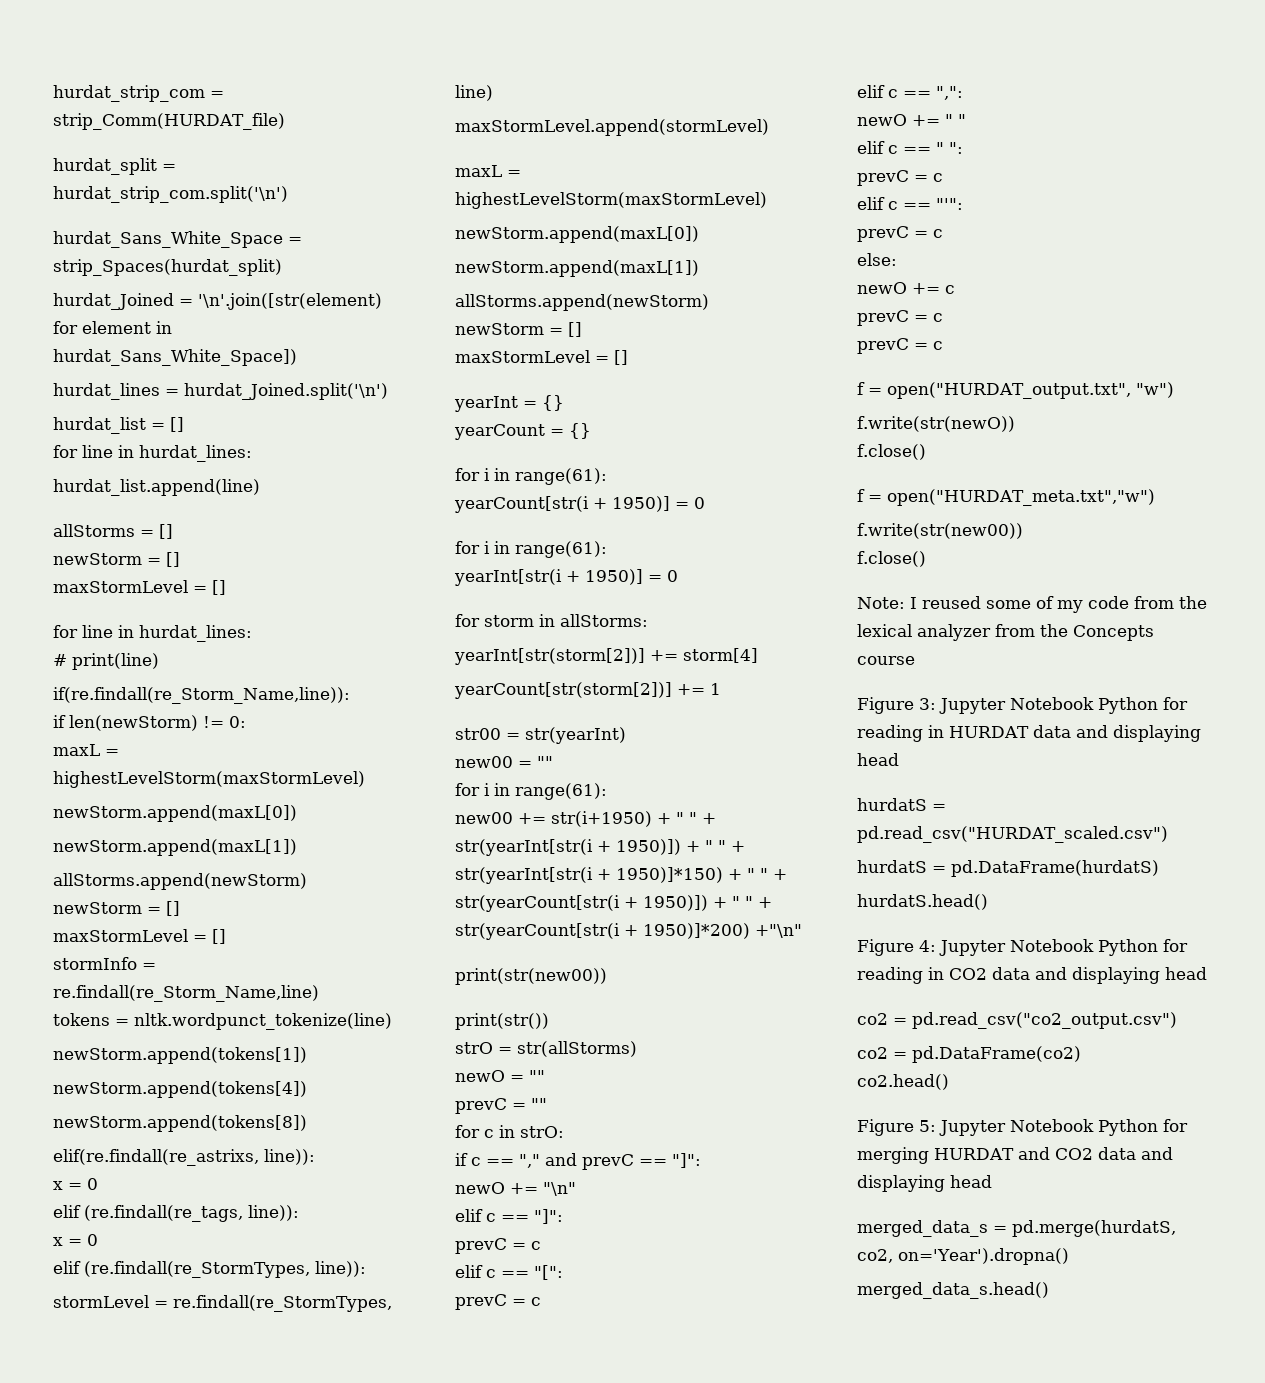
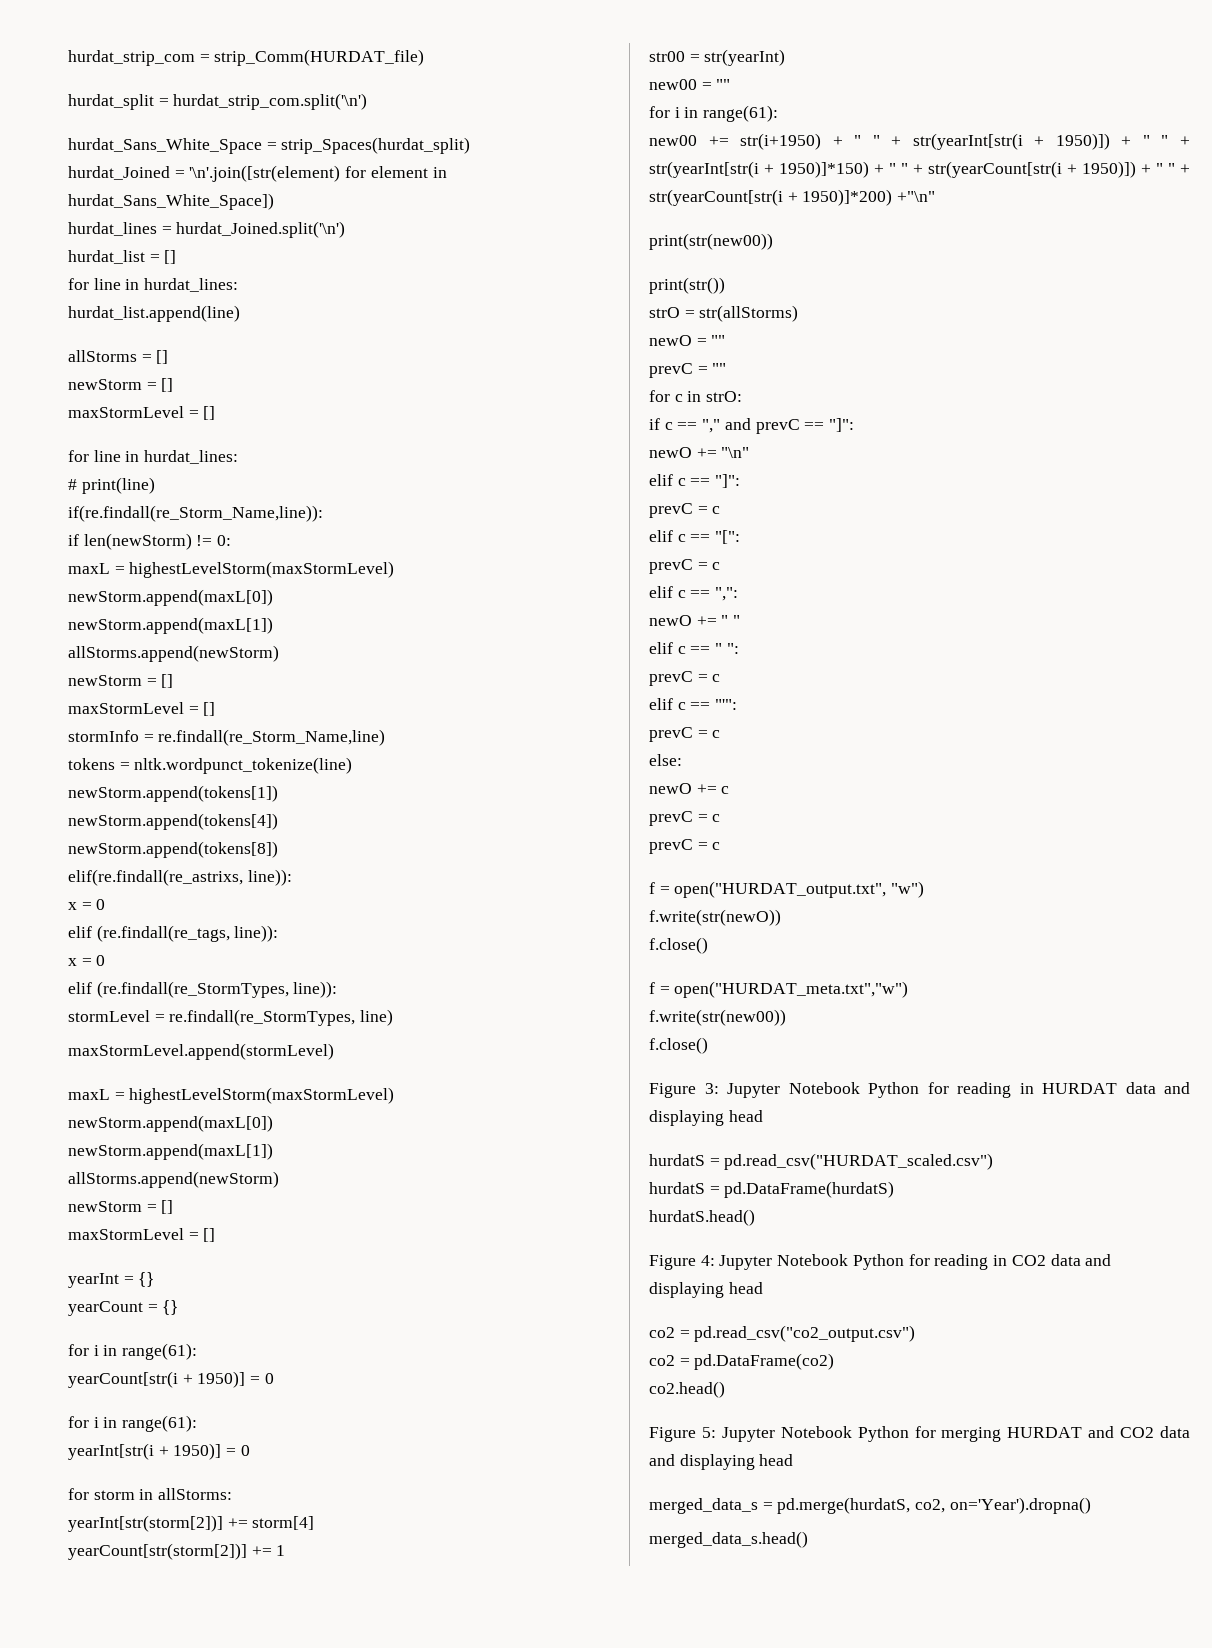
- Note: I reused some of my code from the lexical analyzer from the Concepts course

